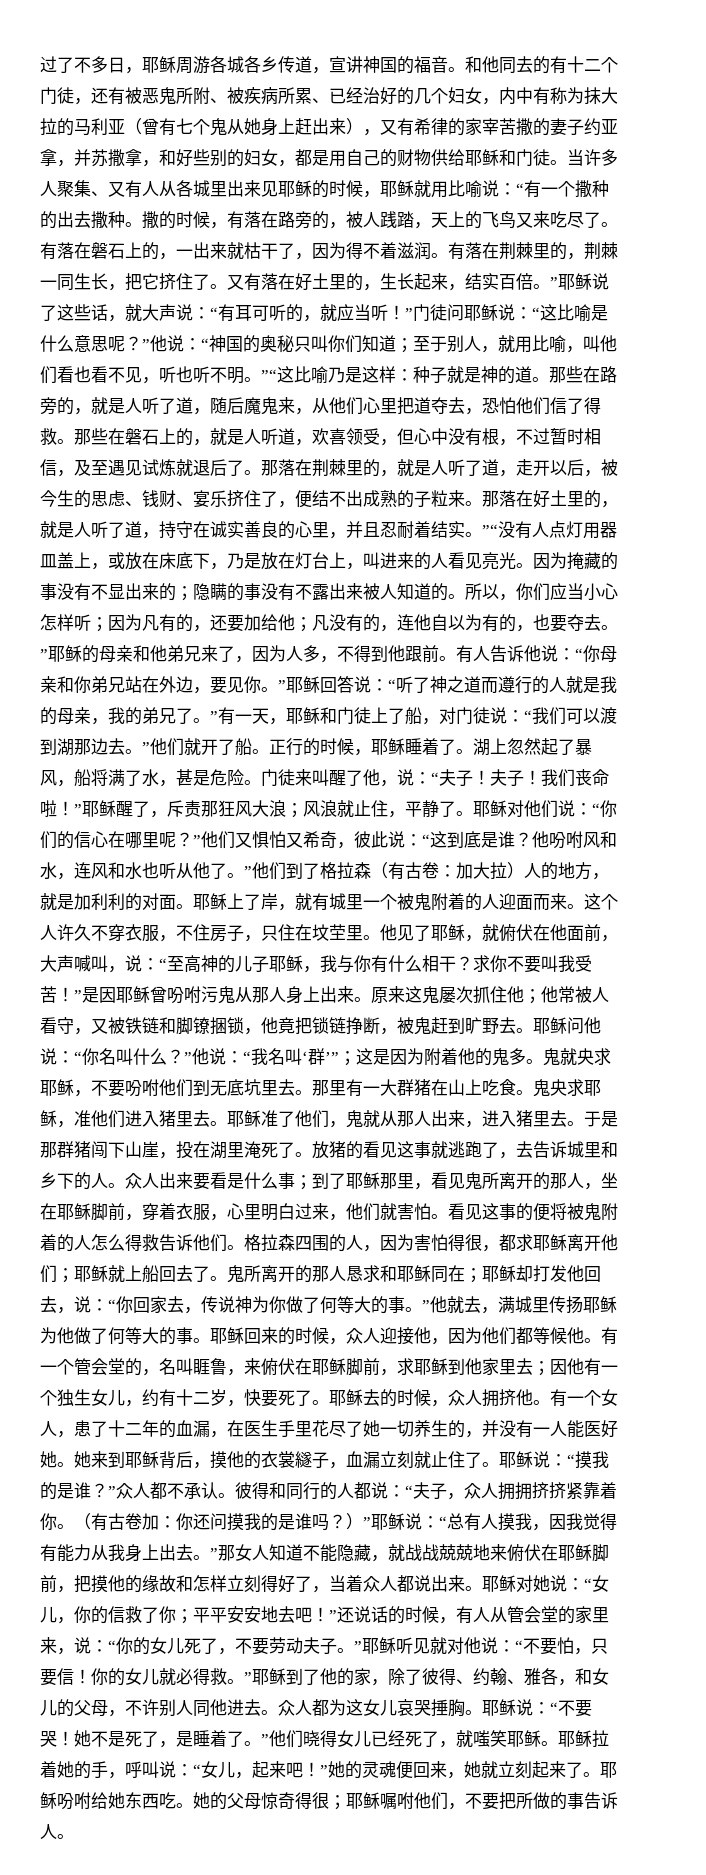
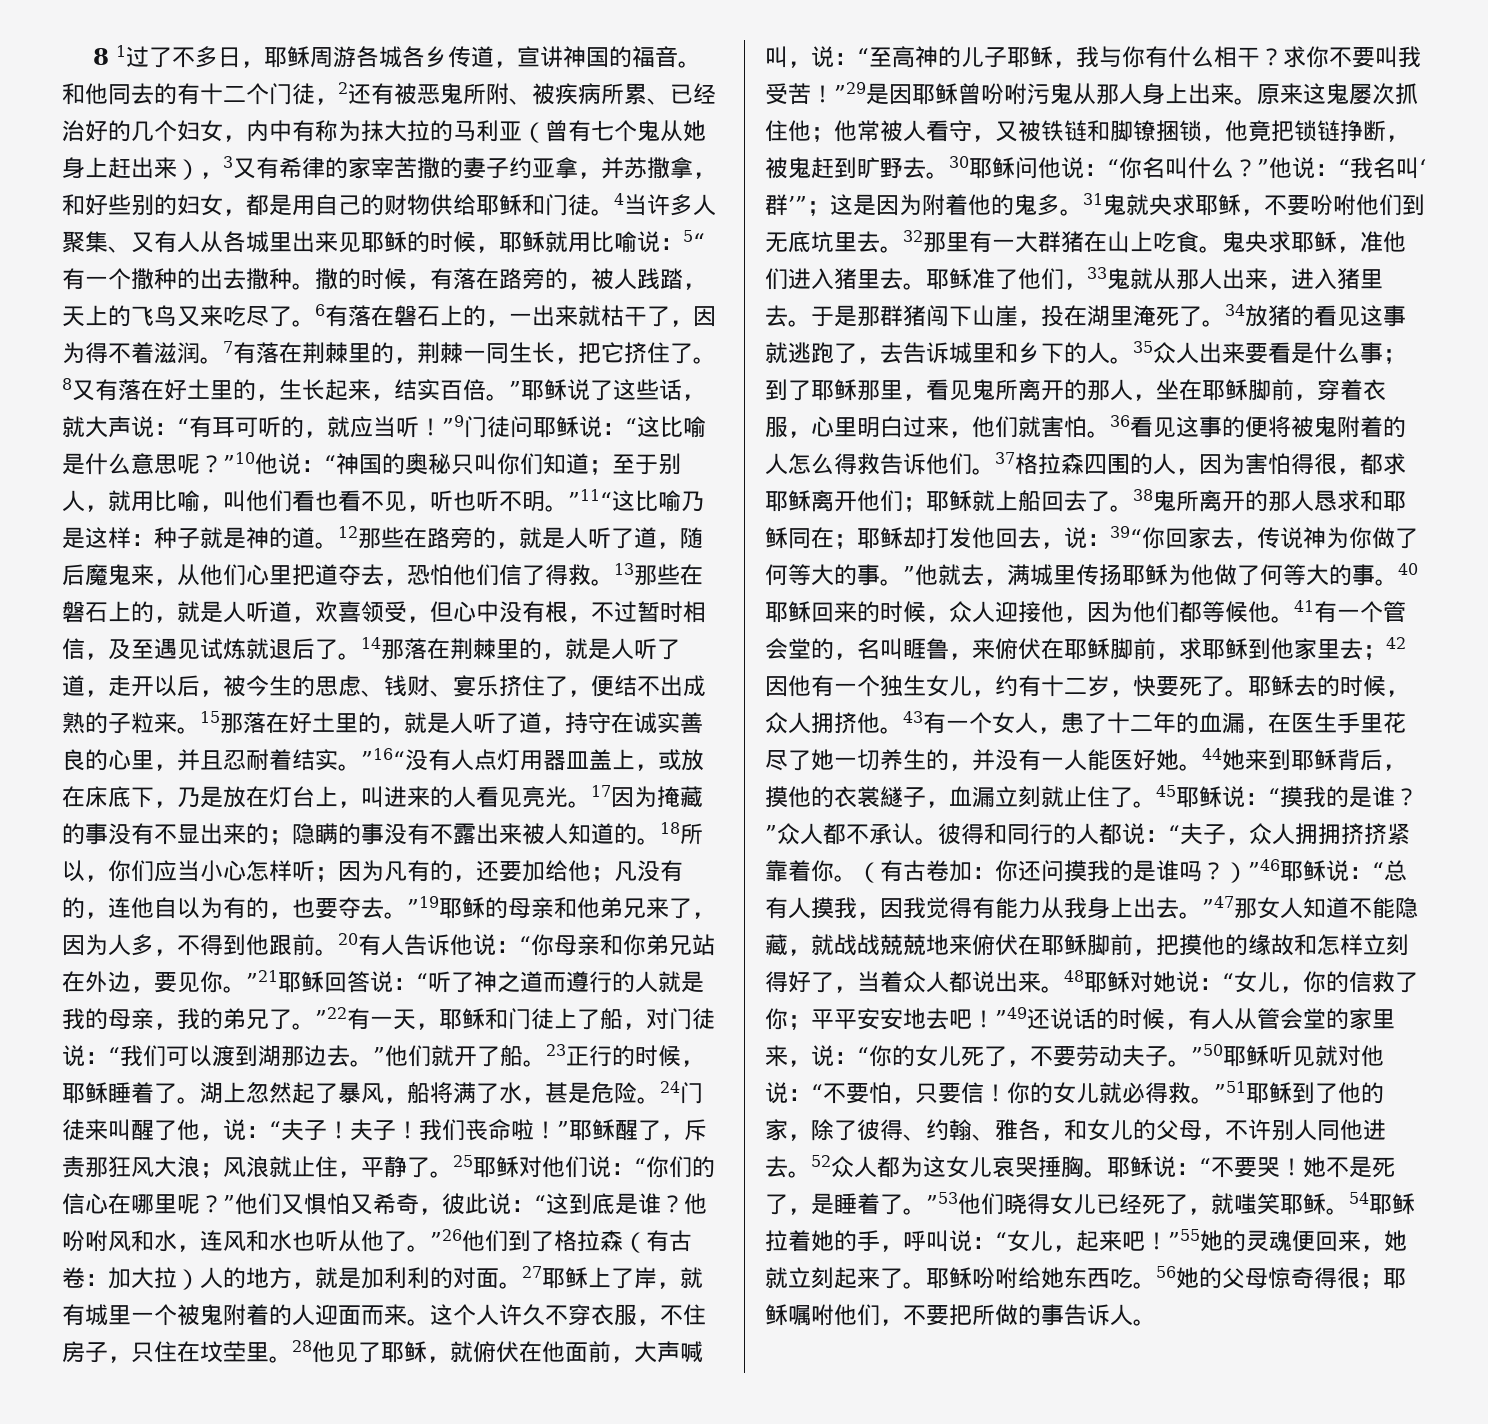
- 过了不多日，耶稣周游各城各乡传道，宣讲神国的福音。
+ 8 1过了不多日，耶稣周游各城各乡传道，宣讲神国的福音。
- 和他同去的有十二个门徒，还有被恶鬼所附、被疾病所累、已经治好的几个妇女，内中有称为抹大拉的马利亚（曾有七个鬼从她身上赶出来），又有希律的家宰苦撒的妻子约亚拿，并苏撒拿，和好些别的妇女，都是用自己的财物供给耶稣和门徒。
+ 和他同去的有十二个门徒，2还有被恶鬼所附、被疾病所累、已经治好的几个妇女，内中有称为抹大拉的马利亚（曾有七个鬼从她身上赶出来），3又有希律的家宰苦撒的妻子约亚拿，并苏撒拿，和好些别的妇女，都是用自己的财物供给耶稣和门徒。
- 当许多人聚集、又有人从各城里出来见耶稣的时候，耶稣就用比喻说：“有一个撒种的出去撒种。
+ 4当许多人聚集、又有人从各城里出来见耶稣的时候，耶稣就用比喻说：5“有一个撒种的出去撒种。
- 有落在磐石上的，一出来就枯干了，因为得不着滋润。
+ 6有落在磐石上的，一出来就枯干了，因为得不着滋润。
- 有落在荆棘里的，荆棘一同生长，把它挤住了。
+ 7有落在荆棘里的，荆棘一同生长，把它挤住了。
- 又有落在好土里的，生长起来，结实百倍。”耶稣说了这些话，就大声说：
+ 8又有落在好土里的，生长起来，结实百倍。”耶稣说了这些话，就大声说：
- “有耳可听的，就应当听！”门徒问耶稣说：
+ “有耳可听的，就应当听！”9门徒问耶稣说：
- “这比喻是什么意思呢？”他说：
+ “这比喻是什么意思呢？”10他说：
- 至于别人，就用比喻，叫他们看也看不见，听也听不明。”“这比喻乃是这样：
+ 至于别人，就用比喻，叫他们看也看不见，听也听不明。”11“这比喻乃是这样：
- 那些在路旁的，就是人听了道，随后魔鬼来，从他们心里把道夺去，恐怕他们信了得救。
+ 12那些在路旁的，就是人听了道，随后魔鬼来，从他们心里把道夺去，恐怕他们信了得救。
- 那些在磐石上的，就是人听道，欢喜领受，但心中没有根，不过暂时相信，及至遇见试炼就退后了。
+ 13那些在磐石上的，就是人听道，欢喜领受，但心中没有根，不过暂时相信，及至遇见试炼就退后了。
- 那落在荆棘里的，就是人听了道，走开以后，被今生的思虑、钱财、宴乐挤住了，便结不出成熟的子粒来。
+ 14那落在荆棘里的，就是人听了道，走开以后，被今生的思虑、钱财、宴乐挤住了，便结不出成熟的子粒来。
- 那落在好土里的，就是人听了道，持守在诚实善良的心里，并且忍耐着结实。”“没有人点灯用器皿盖上，或放在床底下，乃是放在灯台上，叫进来的人看见亮光。
+ 15那落在好土里的，就是人听了道，持守在诚实善良的心里，并且忍耐着结实。”16“没有人点灯用器皿盖上，或放在床底下，乃是放在灯台上，叫进来的人看见亮光。
- 因为掩藏的事没有不显出来的；隐瞒的事没有不露出来被人知道的。
+ 17因为掩藏的事没有不显出来的；隐瞒的事没有不露出来被人知道的。
- 所以，你们应当小心怎样听；因为凡有的，还要加给他；凡没有的，连他自以为有的，也要夺去。”耶稣的母亲和他弟兄来了，因为人多，不得到他跟前。
+ 18所以，你们应当小心怎样听；因为凡有的，还要加给他；凡没有的，连他自以为有的，也要夺去。”19耶稣的母亲和他弟兄来了，因为人多，不得到他跟前。
- 有人告诉他说：“你母亲和你弟兄站在外边，要见你。”耶稣回答说：“听了神之道而遵行的人就是我的母亲，我的弟兄了。”有一天，耶稣和门徒上了船，对门徒说：“我们可以渡到湖那边去。”他们就开了船。
+ 20有人告诉他说：“你母亲和你弟兄站在外边，要见你。”21耶稣回答说：“听了神之道而遵行的人就是我的母亲，我的弟兄了。”22有一天，耶稣和门徒上了船，对门徒说：“我们可以渡到湖那边去。”他们就开了船。
- 正行的时候，耶稣睡着了。
+ 23正行的时候，耶稣睡着了。
- 门徒来叫醒了他，说：“夫子！
+ 24门徒来叫醒了他，说：“夫子！
- 耶稣对他们说：“你们的信心在哪里呢？”他们又惧怕又希奇，彼此说：“这到底是谁？
+ 25耶稣对他们说：“你们的信心在哪里呢？”他们又惧怕又希奇，彼此说：“这到底是谁？
- 他吩咐风和水，连风和水也听从他了。”他们到了格拉森（有古卷：加大拉）人的地方，就是加利利的对面。
+ 他吩咐风和水，连风和水也听从他了。”26他们到了格拉森（有古卷：加大拉）人的地方，就是加利利的对面。
- 耶稣上了岸，就有城里一个被鬼附着的人迎面而来。
+ 27耶稣上了岸，就有城里一个被鬼附着的人迎面而来。
- 他见了耶稣，就俯伏在他面前，大声喊叫，说：“至高神的儿子耶稣，我与你有什么相干？
+ 28他见了耶稣，就俯伏在他面前，大声喊叫，说：“至高神的儿子耶稣，我与你有什么相干？
- 求你不要叫我受苦！”是因耶稣曾吩咐污鬼从那人身上出来。
+ 求你不要叫我受苦！”29是因耶稣曾吩咐污鬼从那人身上出来。
- 耶稣问他说：“你名叫什么？”他说：“我名叫‘群’”；这是因为附着他的鬼多。
+ 30耶稣问他说：“你名叫什么？”他说：“我名叫‘群’”；这是因为附着他的鬼多。
- 鬼就央求耶稣，不要吩咐他们到无底坑里去。
+ 31鬼就央求耶稣，不要吩咐他们到无底坑里去。
- 那里有一大群猪在山上吃食。
+ 32那里有一大群猪在山上吃食。
- 耶稣准了他们，鬼就从那人出来，进入猪里去。
+ 耶稣准了他们，33鬼就从那人出来，进入猪里去。
- 放猪的看见这事就逃跑了，去告诉城里和乡下的人。
+ 34放猪的看见这事就逃跑了，去告诉城里和乡下的人。
- 众人出来要看是什么事；到了耶稣那里，看见鬼所离开的那人，坐在耶稣脚前，穿着衣服，心里明白过来，他们就害怕。
+ 35众人出来要看是什么事；到了耶稣那里，看见鬼所离开的那人，坐在耶稣脚前，穿着衣服，心里明白过来，他们就害怕。
- 看见这事的便将被鬼附着的人怎么得救告诉他们。
+ 36看见这事的便将被鬼附着的人怎么得救告诉他们。
- 格拉森四围的人，因为害怕得很，都求耶稣离开他们；耶稣就上船回去了。
+ 37格拉森四围的人，因为害怕得很，都求耶稣离开他们；耶稣就上船回去了。
- 鬼所离开的那人恳求和耶稣同在；耶稣却打发他回去，说：“你回家去，传说神为你做了何等大的事。”他就去，满城里传扬耶稣为他做了何等大的事。
+ 38鬼所离开的那人恳求和耶稣同在；耶稣却打发他回去，说：39“你回家去，传说神为你做了何等大的事。”他就去，满城里传扬耶稣为他做了何等大的事。
- 耶稣回来的时候，众人迎接他，因为他们都等候他。
+ 40耶稣回来的时候，众人迎接他，因为他们都等候他。
- 有一个管会堂的，名叫睚鲁，来俯伏在耶稣脚前，求耶稣到他家里去；因他有一个独生女儿，约有十二岁，快要死了。
+ 41有一个管会堂的，名叫睚鲁，来俯伏在耶稣脚前，求耶稣到他家里去；42因他有一个独生女儿，约有十二岁，快要死了。
- 有一个女人，患了十二年的血漏，在医生手里花尽了她一切养生的，并没有一人能医好她。
+ 43有一个女人，患了十二年的血漏，在医生手里花尽了她一切养生的，并没有一人能医好她。
- 她来到耶稣背后，摸他的衣裳繸子，血漏立刻就止住了。
+ 44她来到耶稣背后，摸他的衣裳繸子，血漏立刻就止住了。
- 耶稣说：“摸我的是谁？”众人都不承认。
+ 45耶稣说：“摸我的是谁？”众人都不承认。
- （有古卷加：你还问摸我的是谁吗？）”耶稣说：“总有人摸我，因我觉得有能力从我身上出去。”那女人知道不能隐藏，就战战兢兢地来俯伏在耶稣脚前，把摸他的缘故和怎样立刻得好了，当着众人都说出来。
+ （有古卷加：你还问摸我的是谁吗？）”46耶稣说：“总有人摸我，因我觉得有能力从我身上出去。”47那女人知道不能隐藏，就战战兢兢地来俯伏在耶稣脚前，把摸他的缘故和怎样立刻得好了，当着众人都说出来。
- 耶稣对她说：“女儿，你的信救了你；平平安安地去吧！”还说话的时候，有人从管会堂的家里来，说：“你的女儿死了，不要劳动夫子。”耶稣听见就对他说：“不要怕，只要信！
+ 48耶稣对她说：“女儿，你的信救了你；平平安安地去吧！”49还说话的时候，有人从管会堂的家里来，说：“你的女儿死了，不要劳动夫子。”50耶稣听见就对他说：“不要怕，只要信！
- 你的女儿就必得救。”耶稣到了他的家，除了彼得、约翰、雅各，和女儿的父母，不许别人同他进去。
+ 你的女儿就必得救。”51耶稣到了他的家，除了彼得、约翰、雅各，和女儿的父母，不许别人同他进去。
- 众人都为这女儿哀哭捶胸。
+ 52众人都为这女儿哀哭捶胸。
- 她不是死了，是睡着了。”他们晓得女儿已经死了，就嗤笑耶稣。
+ 她不是死了，是睡着了。”53他们晓得女儿已经死了，就嗤笑耶稣。
- 耶稣拉着她的手，呼叫说：“女儿，起来吧！”她的灵魂便回来，她就立刻起来了。
+ 54耶稣拉着她的手，呼叫说：“女儿，起来吧！”55她的灵魂便回来，她就立刻起来了。
- 她的父母惊奇得很；耶稣嘱咐他们，不要把所做的事告诉人。
+ 56她的父母惊奇得很；耶稣嘱咐他们，不要把所做的事告诉人。

